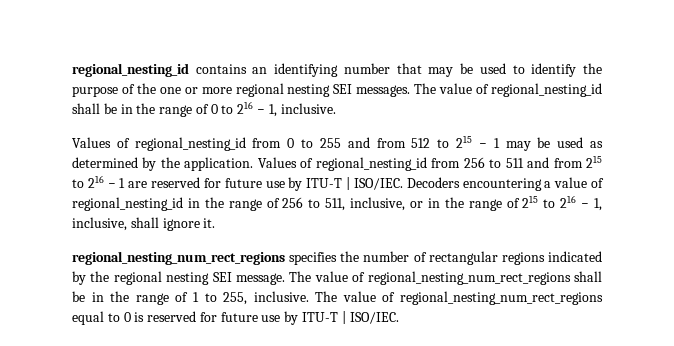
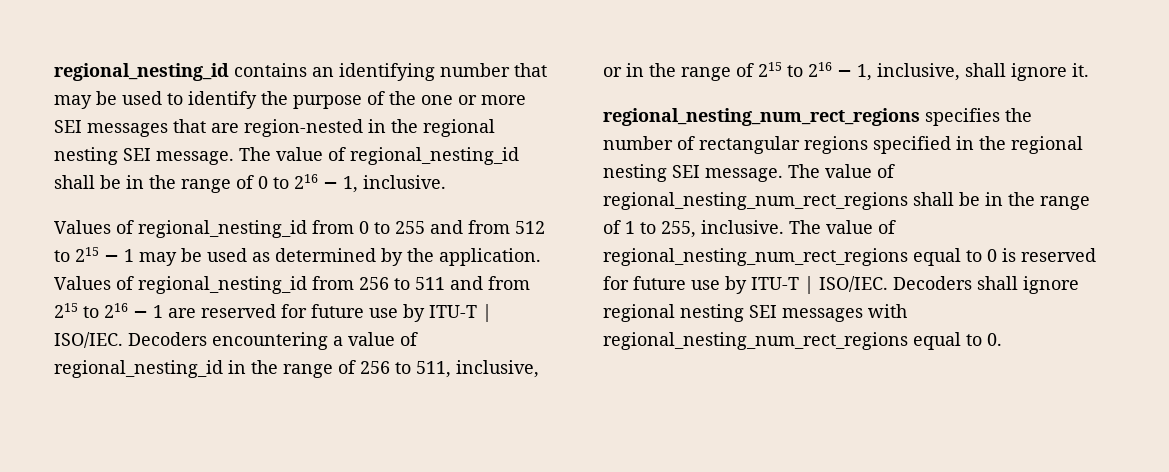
- regional_nesting_id contains an identifying number that may be used to identify the purpose of the one or more regional nesting SEI messages.
+ regional_nesting_id contains an identifying number that may be used to identify the purpose of the one or more SEI messages that are region-nested in the regional nesting SEI message.
- regional_nesting_num_rect_regions specifies the number of rectangular regions indicated by the regional nesting SEI message.
+ regional_nesting_num_rect_regions specifies the number of rectangular regions specified in the regional nesting SEI message.
+ Decoders shall ignore regional nesting SEI messages with regional_nesting_num_rect_regions equal to 0.

